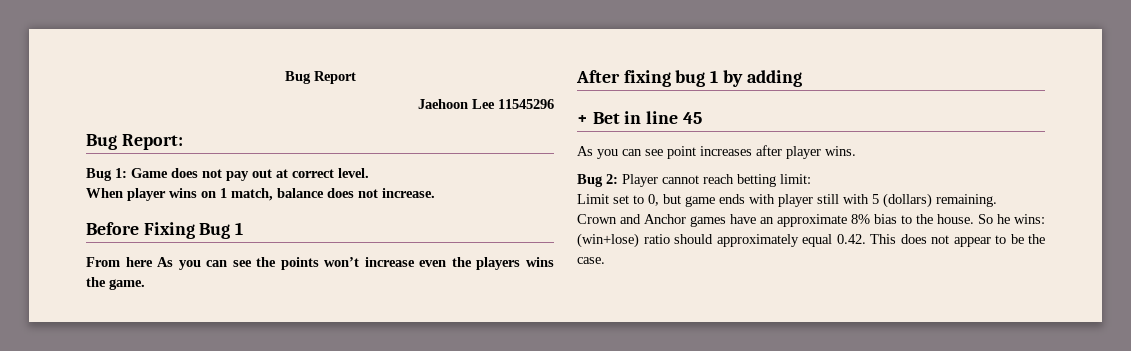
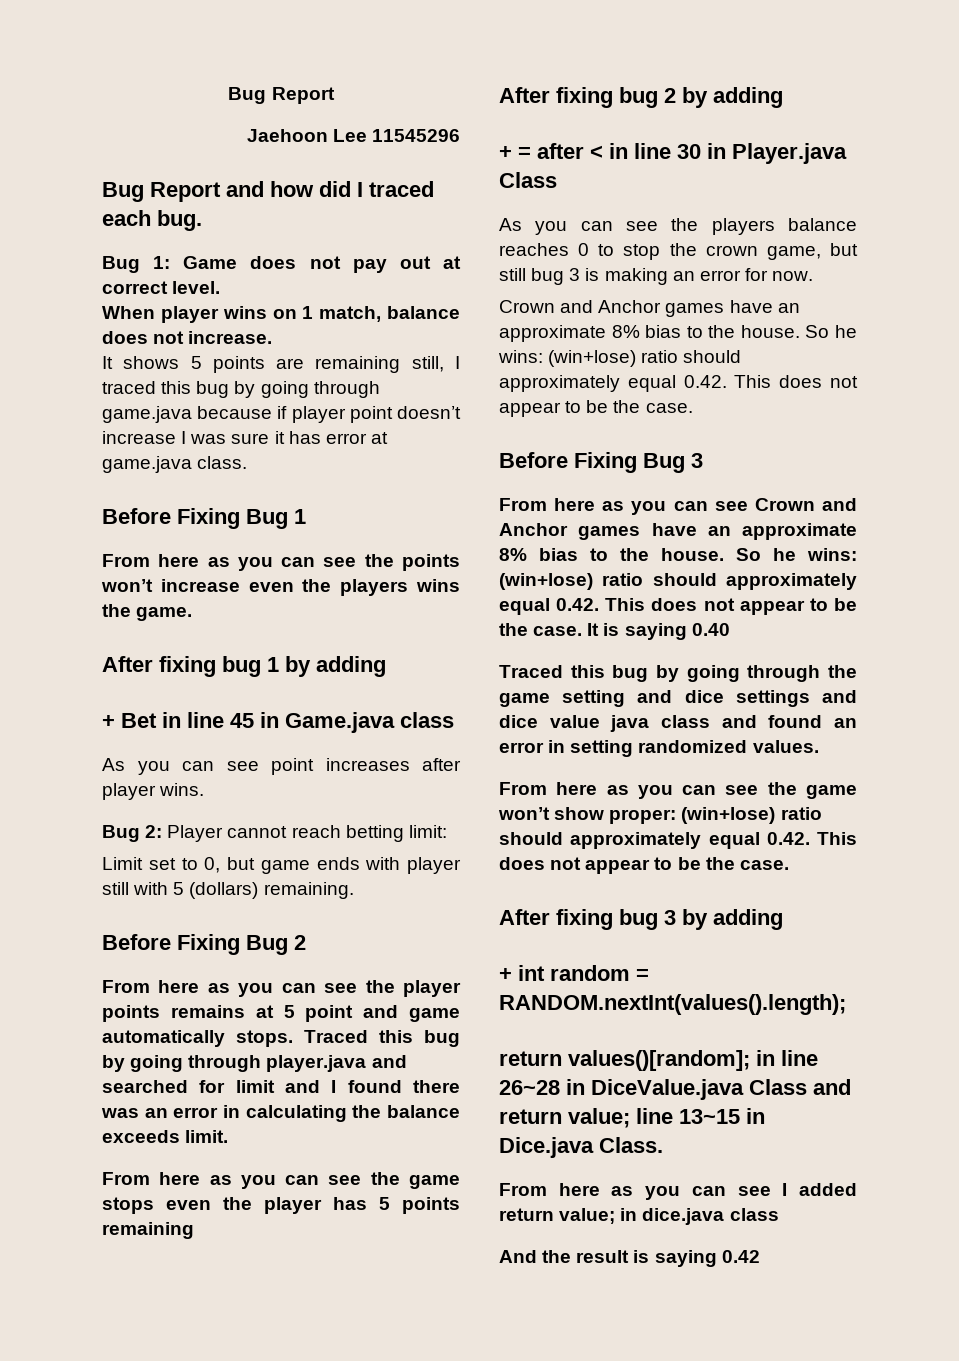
- Bug Report:
+ Bug Report and how did I traced each bug.
+ It shows 5 points are remaining still, I traced this bug by going through game.java because if player point doesn’t increase I was sure it has error at game.java class.
- From here As you can see the points won’t increase even the players wins the game.
+ From here as you can see the points won’t increase even the players wins the game.
- + Bet in line 45
+ + Bet in line 45 in Game.java class
+ Before Fixing Bug 2
+ From here as you can see the player points remains at 5 point and game automatically stops. Traced this bug by going through player.java and searched for limit and I found there was an error in calculating the balance exceeds limit.
+ From here as you can see the game stops even the player has 5 points remaining
+ After fixing bug 2 by adding
+ + = after < in line 30 in Player.java Class
+ As you can see the players balance reaches 0 to stop the crown game, but still bug 3 is making an error for now.
+ Before Fixing Bug 3
+ From here as you can see Crown and Anchor games have an approximate 8% bias to the house. So he wins: (win+lose) ratio should approximately equal 0.42. This does not appear to be the case. It is saying 0.40
+ Traced this bug by going through the game setting and dice settings and dice value java class and found an error in setting randomized values.
+ From here as you can see the game won’t show proper: (win+lose) ratio should approximately equal 0.42. This does not appear to be the case.
+ After fixing bug 3 by adding
+ + int random = RANDOM.nextInt(values().length);
+ return values()[random]; in line 26~28 in DiceValue.java Class and return value; line 13~15 in Dice.java Class.
+ From here as you can see I added return value; in dice.java class
+ And the result is saying 0.42

